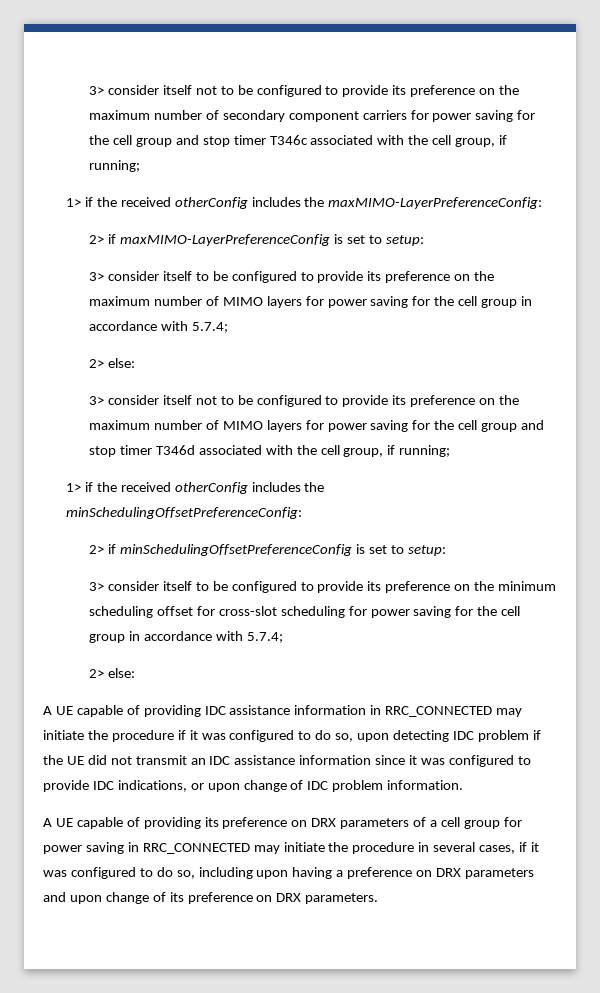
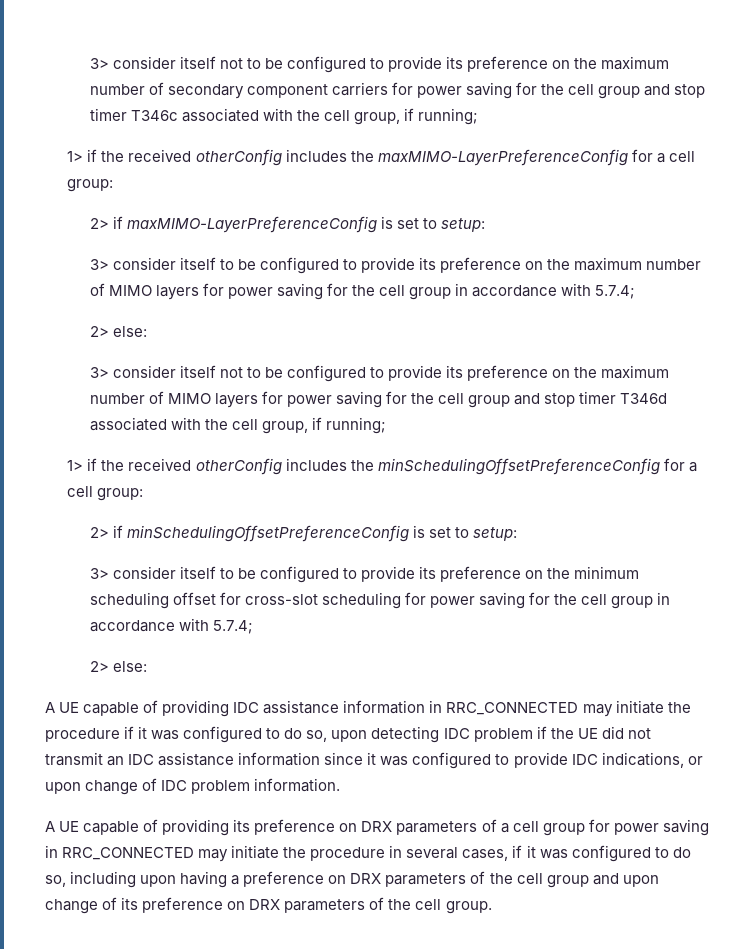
- 1> if the received otherConfig includes the maxMIMO-LayerPreferenceConfig:
+ 1> if the received otherConfig includes the maxMIMO-LayerPreferenceConfig for a cell group:
- 1> if the received otherConfig includes the minSchedulingOffsetPreferenceConfig:
+ 1> if the received otherConfig includes the minSchedulingOffsetPreferenceConfig for a cell group:
- A UE capable of providing its preference on DRX parameters of a cell group for power saving in RRC_CONNECTED may initiate the procedure in several cases, if it was configured to do so, including upon having a preference on DRX parameters and upon change of its preference on DRX parameters.
+ A UE capable of providing its preference on DRX parameters of a cell group for power saving in RRC_CONNECTED may initiate the procedure in several cases, if it was configured to do so, including upon having a preference on DRX parameters of the cell group and upon change of its preference on DRX parameters of the cell group.

